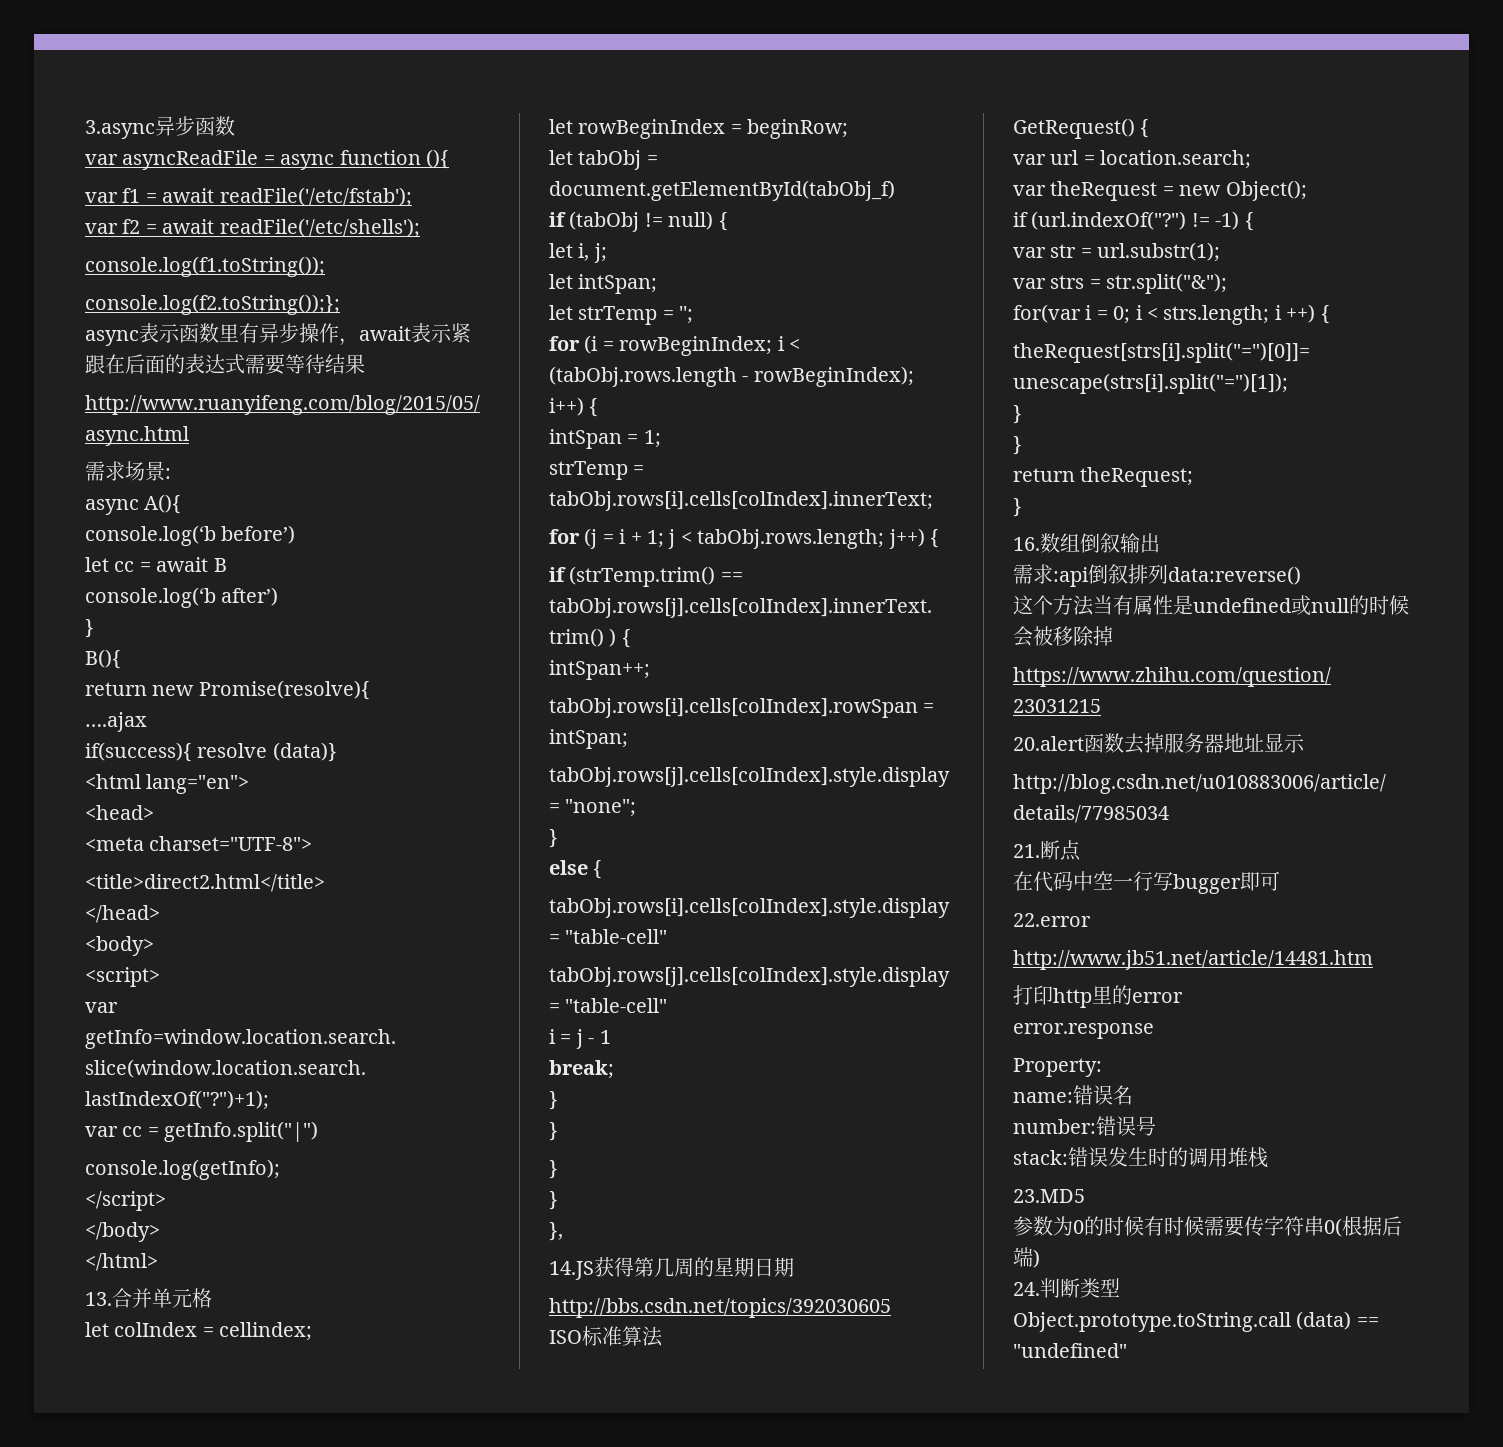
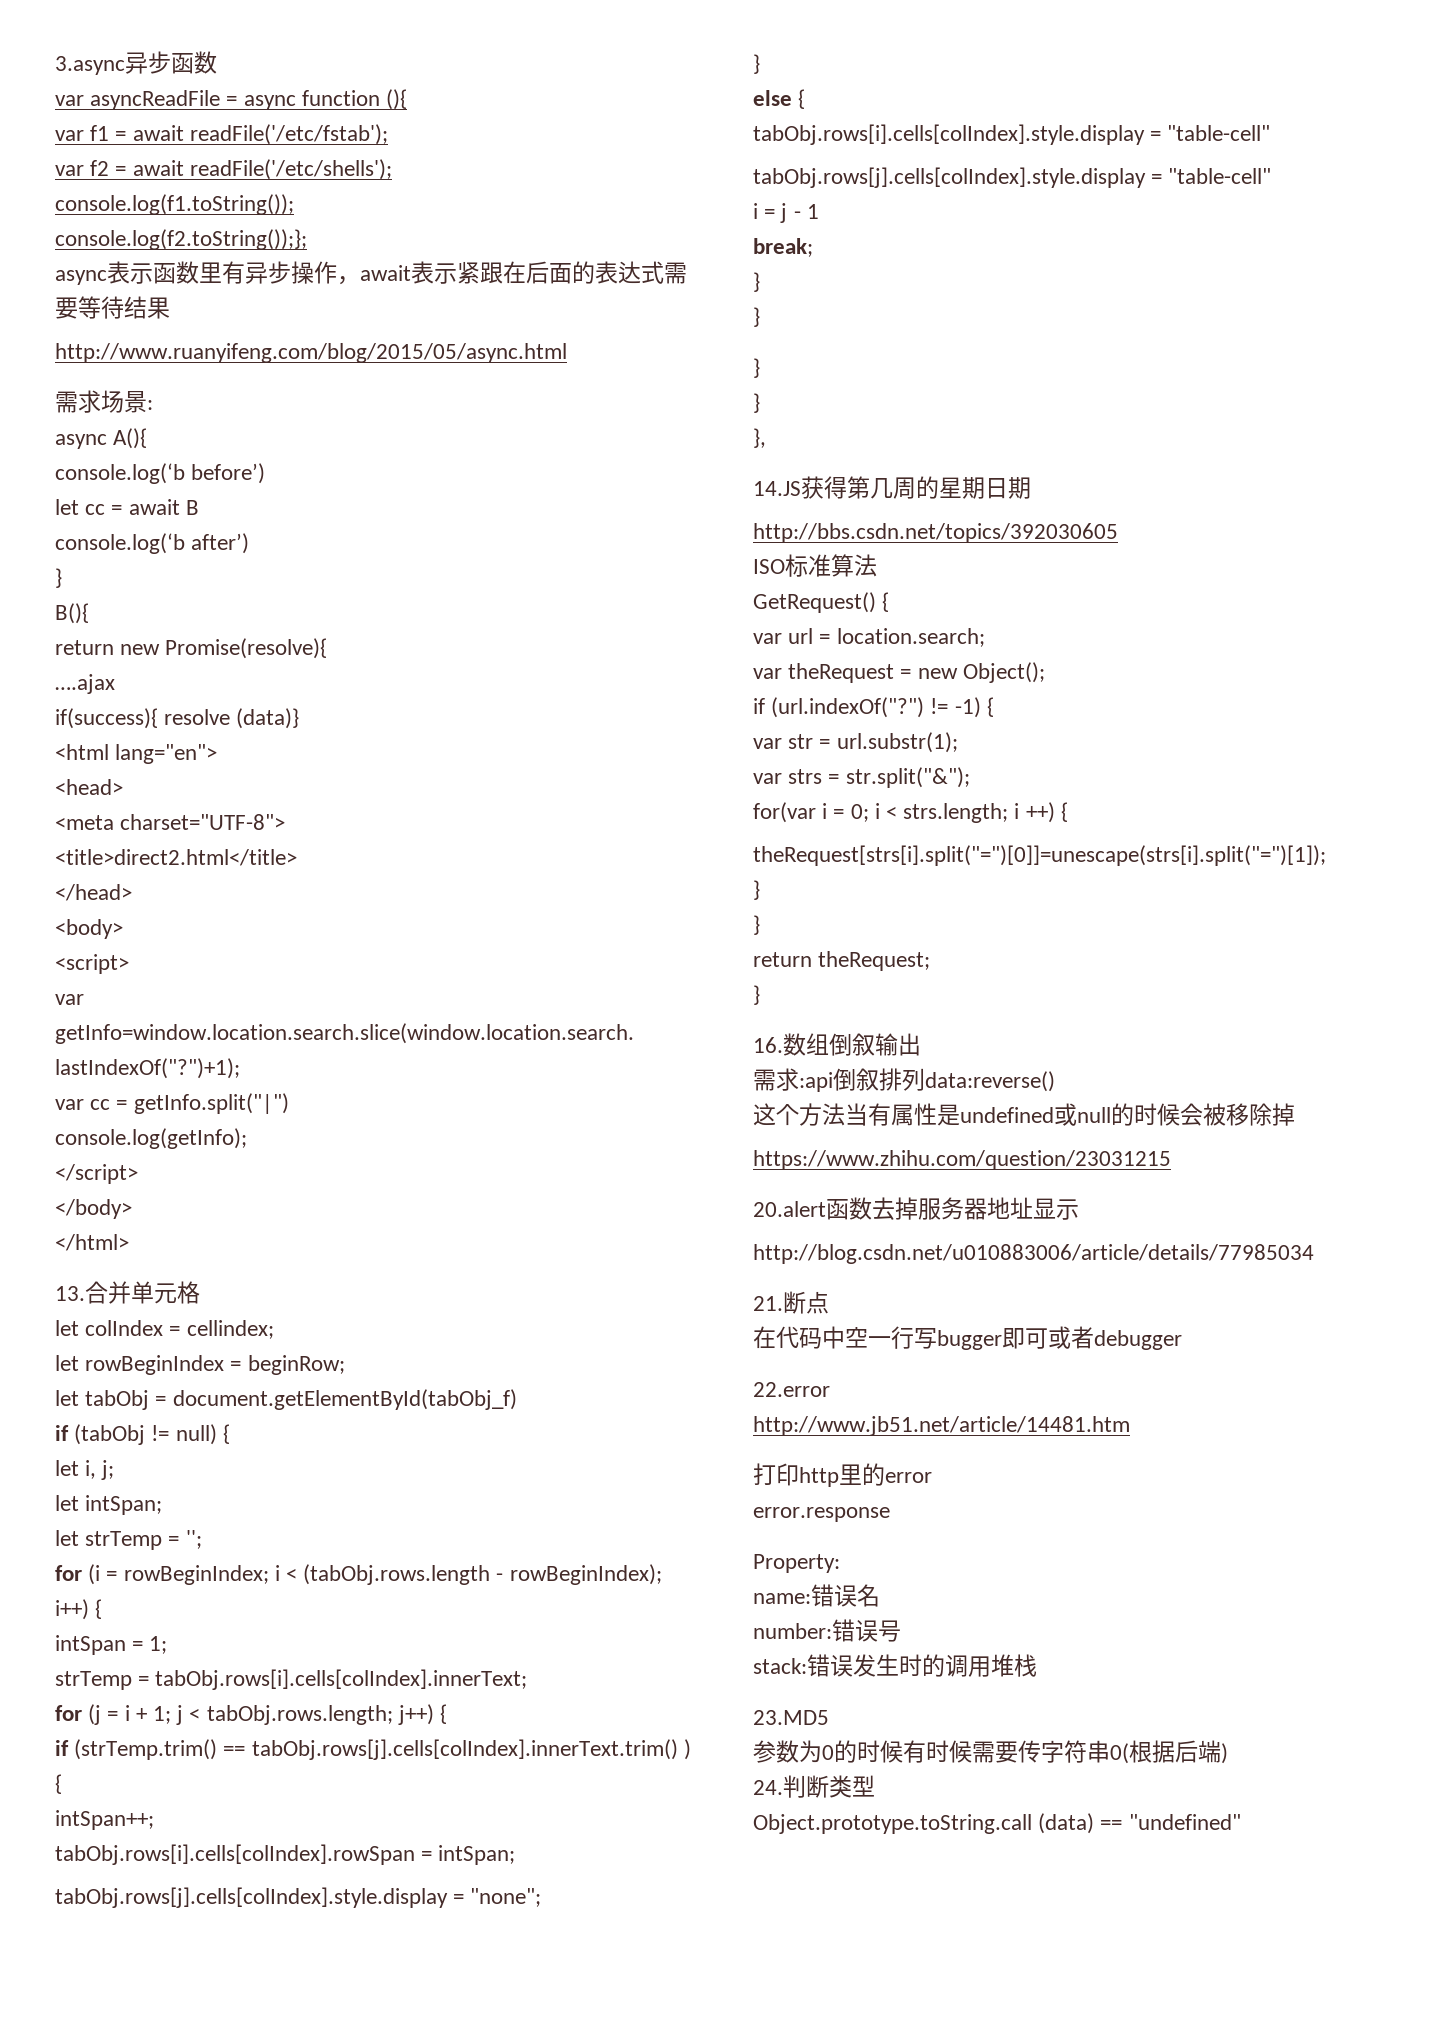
- 在代码中空一行写bugger即可
+ 在代码中空一行写bugger即可或者debugger

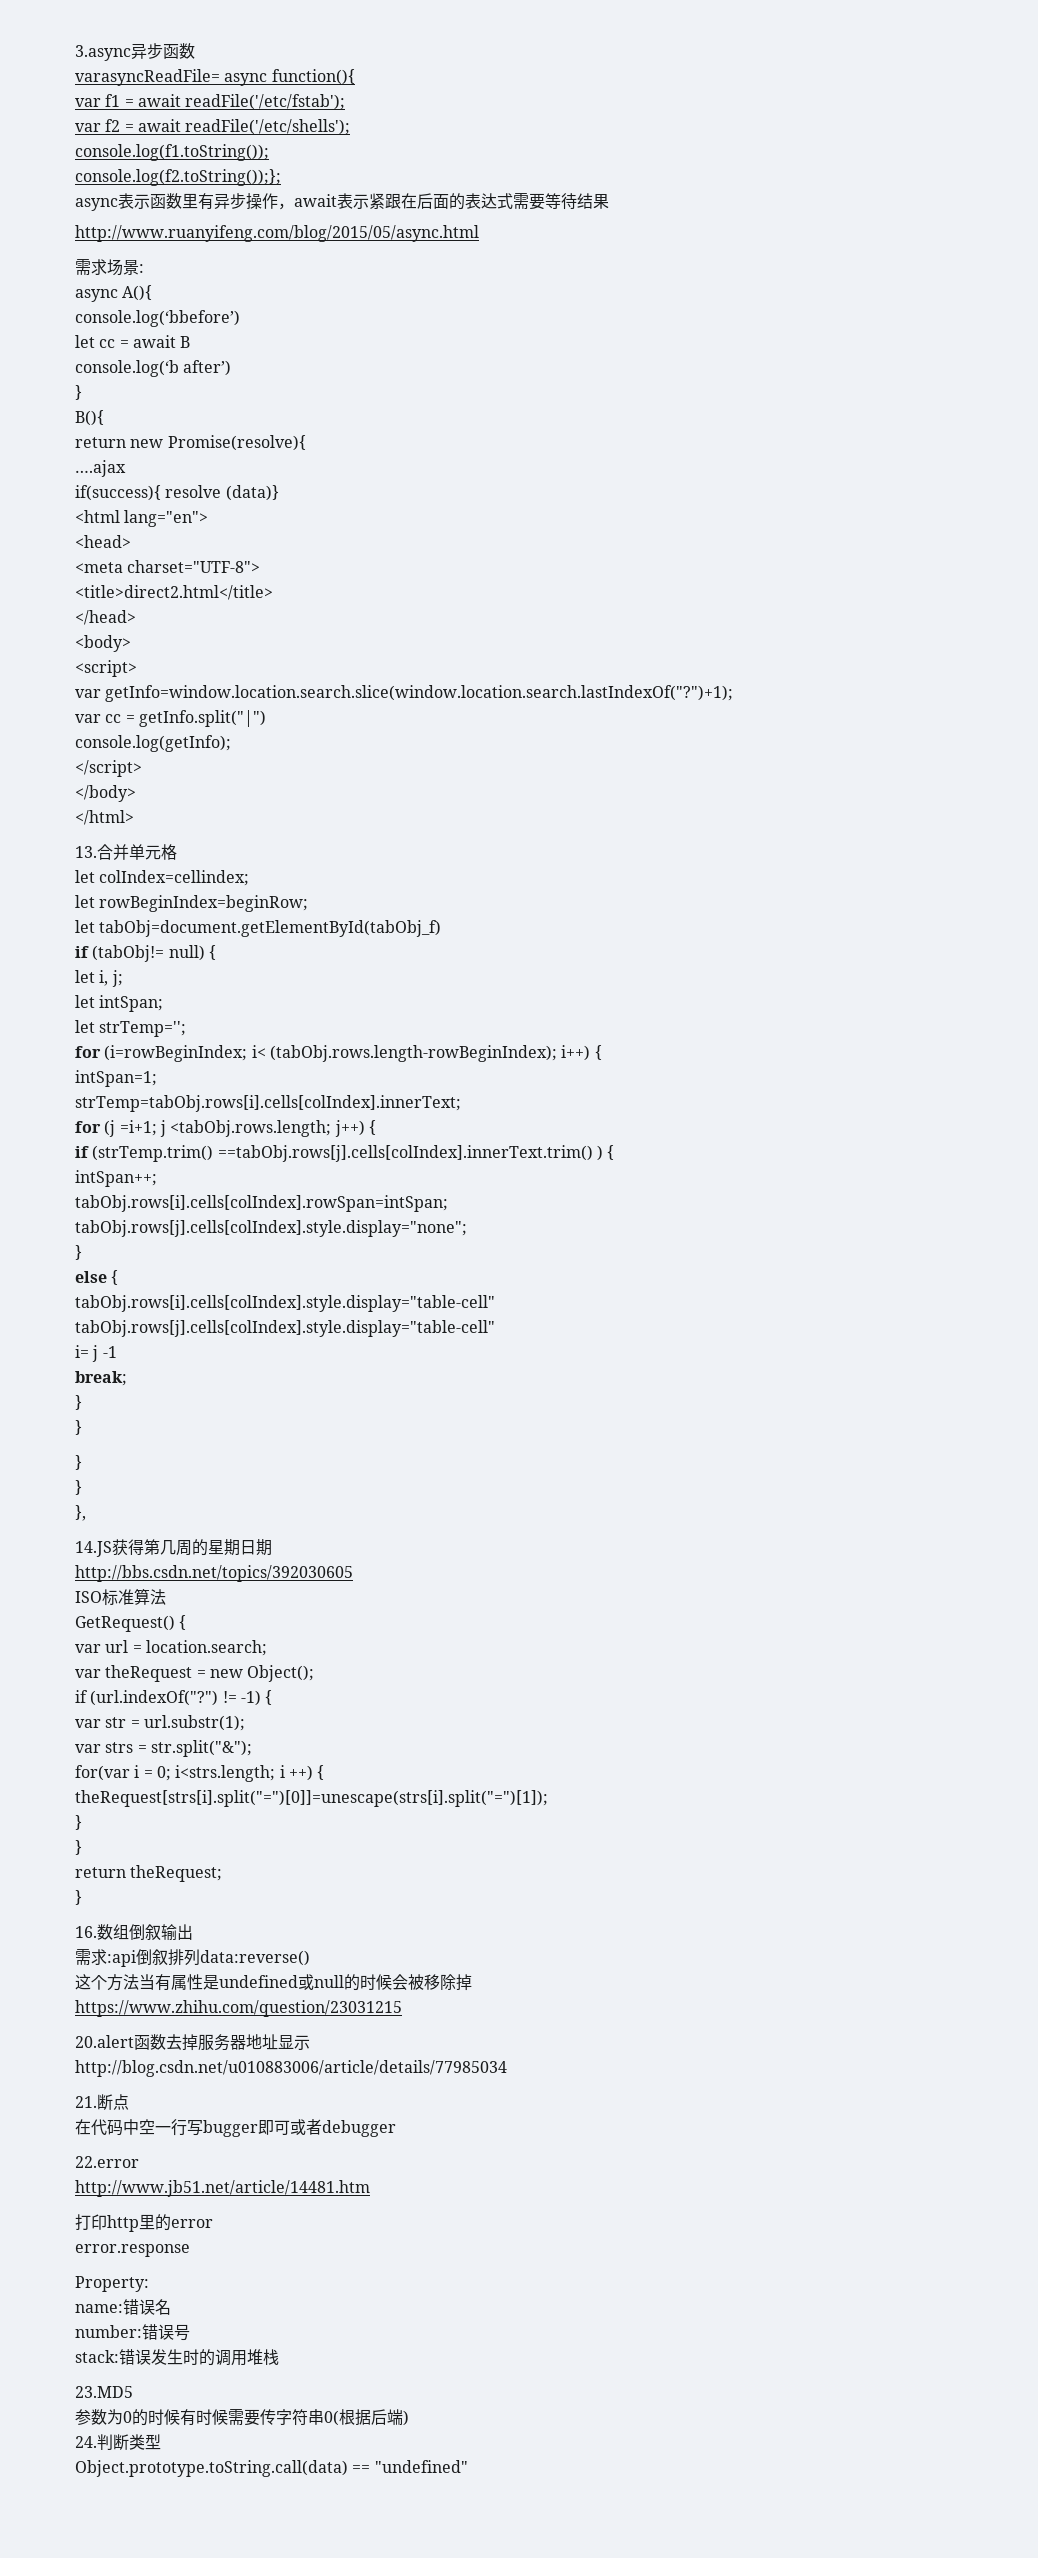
- var asyncReadFile = async function (){
+ varasyncReadFile= async function(){
- console.log(‘b before’)
+ console.log(‘bbefore’)
- let colIndex = cellindex;
- let rowBeginIndex = beginRow;
- let tabObj = document.getElementById(tabObj_f)
- if (tabObj != null) {
+ let colIndex=cellindex;
+ let rowBeginIndex=beginRow;
+ let tabObj=document.getElementById(tabObj_f)
+ if (tabObj!= null) {
- let strTemp = '';
- for (i = rowBeginIndex; i < (tabObj.rows.length - rowBeginIndex); i++) {
- intSpan = 1;
- strTemp = tabObj.rows[i].cells[colIndex].innerText;
- for (j = i + 1; j < tabObj.rows.length; j++) {
+ let strTemp='';
+ for (i=rowBeginIndex; i< (tabObj.rows.length-rowBeginIndex); i++) {
+ intSpan=1;
+ strTemp=tabObj.rows[i].cells[colIndex].innerText;
+ for (j =i+1; j <tabObj.rows.length; j++) {
- if (strTemp.trim() == tabObj.rows[j].cells[colIndex].innerText.trim() ) {
+ if (strTemp.trim() ==tabObj.rows[j].cells[colIndex].innerText.trim() ) {
- tabObj.rows[i].cells[colIndex].rowSpan = intSpan;
- tabObj.rows[j].cells[colIndex].style.display = "none";
+ tabObj.rows[i].cells[colIndex].rowSpan=intSpan;
+ tabObj.rows[j].cells[colIndex].style.display="none";
  }
  else {
- tabObj.rows[i].cells[colIndex].style.display = "table-cell"
- tabObj.rows[j].cells[colIndex].style.display = "table-cell"
- i = j - 1
+ tabObj.rows[i].cells[colIndex].style.display="table-cell"
+ tabObj.rows[j].cells[colIndex].style.display="table-cell"
+ i= j -1
- for(var i = 0; i < strs.length; i ++) {
+ for(var i = 0; i<strs.length; i ++) {
- Object.prototype.toString.call (data) == "undefined"
+ Object.prototype.toString.call(data) == "undefined"

